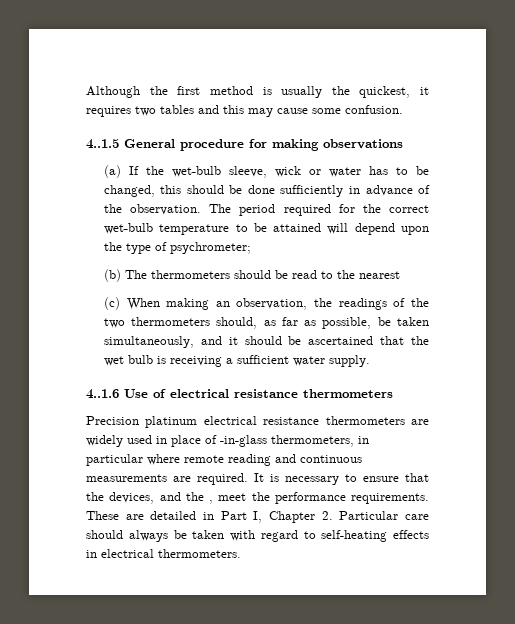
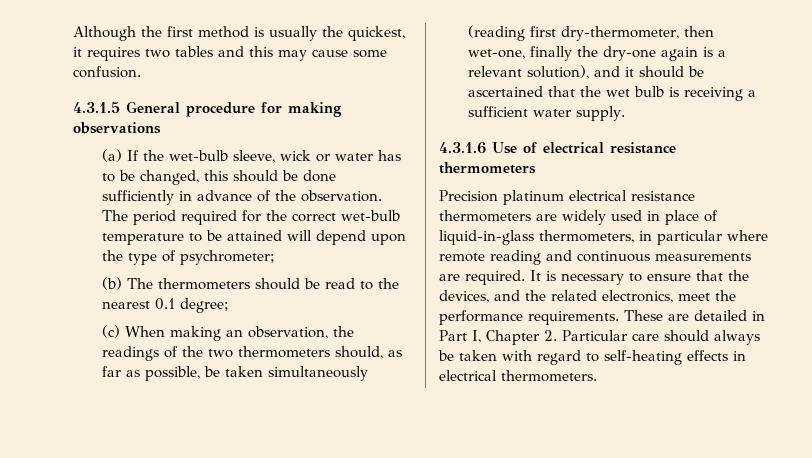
- 4..1.5 General procedure for making observations
+ 4.3.1.5 General procedure for making observations
- (b) The thermometers should be read to the nearest
+ (b) The thermometers should be read to the nearest 0.1 degree;
- (c) When making an observation, the readings of the two thermometers should, as far as possible, be taken simultaneously, and it should be ascertained that the wet bulb is receiving a sufficient water supply.
+ (c) When making an observation, the readings of the two thermometers should, as far as possible, be taken simultaneously (reading first dry-thermometer, then wet-one, finally the dry-one again is a relevant solution), and it should be ascertained that the wet bulb is receiving a sufficient water supply.
- 4..1.6 Use of electrical resistance thermometers
+ 4.3.1.6 Use of electrical resistance thermometers
- Precision platinum electrical resistance thermometers are widely used in place of -in-glass thermometers, in particular where remote reading and continuous measurements are required.
+ Precision platinum electrical resistance thermometers are widely used in place of liquid-in-glass thermometers, in particular where remote reading and continuous measurements are required.
- It is necessary to ensure that the devices, and the , meet the performance requirements.
+ It is necessary to ensure that the devices, and the related electronics, meet the performance requirements.

